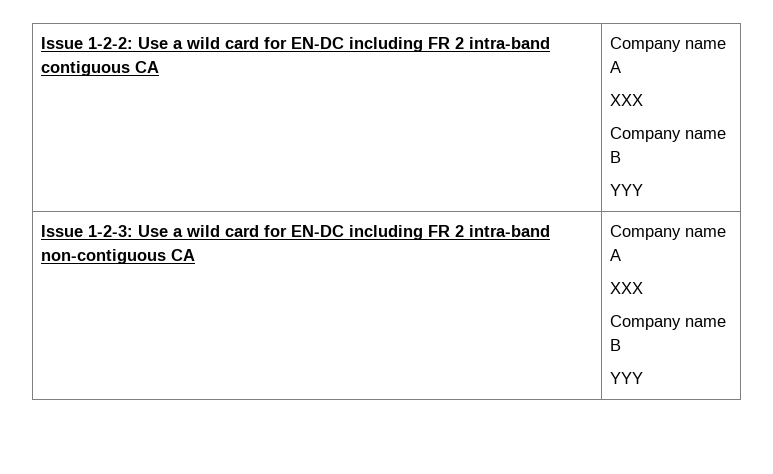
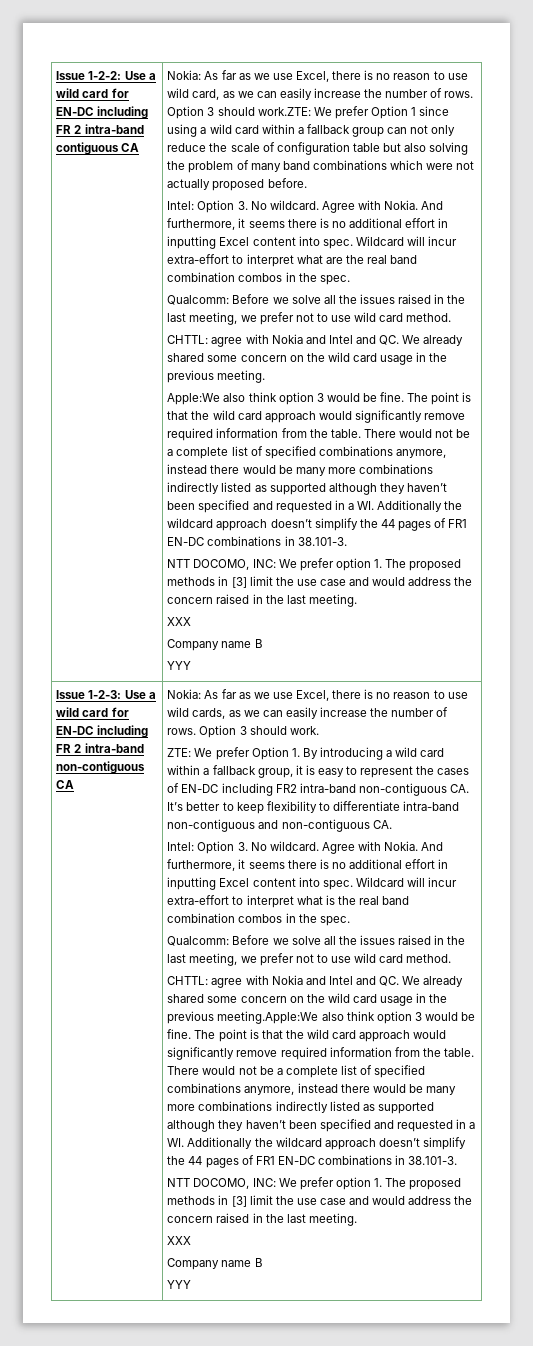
- Issue 1-2-2: Use a wild card for EN-DC including FR 2 intra-band contiguous CA | Company name A
+ Issue 1-2-2: Use a wild card for EN-DC including FR 2 intra-band contiguous CA | Nokia: As far as we use Excel, there is no reason to use wild card, as we can easily increase the number of rows. Option 3 should work.ZTE: We prefer Option 1 since using a wild card within a fallback group can not only reduce the scale of configuration table but also solving the problem of many band combinations which were not actually proposed before.
+ Intel: Option 3. No wildcard. Agree with Nokia. And furthermore, it seems there is no additional effort in inputting Excel content into spec. Wildcard will incur extra-effort to interpret what are the real band combination combos in the spec.
+ Qualcomm: Before we solve all the issues raised in the last meeting, we prefer not to use wild card method.
+ CHTTL: agree with Nokia and Intel and QC. We already shared some concern on the wild card usage in the previous meeting.
+ Apple:We also think option 3 would be fine. The point is that the wild card approach would significantly remove required information from the table. There would not be a complete list of specified combinations anymore, instead there would be many more combinations indirectly listed as supported although they haven’t been specified and requested in a WI. Additionally the wildcard approach doesn’t simplify the 44 pages of FR1 EN-DC combinations in 38.101-3.
+ NTT DOCOMO, INC: We prefer option 1. The proposed methods in [3] limit the use case and would address the concern raised in the last meeting.
- Issue 1-2-3: Use a wild card for EN-DC including FR 2 intra-band non-contiguous CA | Company name A
+ Issue 1-2-3: Use a wild card for EN-DC including FR 2 intra-band non-contiguous CA | Nokia: As far as we use Excel, there is no reason to use wild cards, as we can easily increase the number of rows. Option 3 should work.
+ ZTE: We prefer Option 1. By introducing a wild card within a fallback group, it is easy to represent the cases of EN-DC including FR2 intra-band non-contiguous CA. It’s better to keep flexibility to differentiate intra-band non-contiguous and non-contiguous CA.
+ Intel: Option 3. No wildcard. Agree with Nokia. And furthermore, it seems there is no additional effort in inputting Excel content into spec. Wildcard will incur extra-effort to interpret what is the real band combination combos in the spec.
+ Qualcomm: Before we solve all the issues raised in the last meeting, we prefer not to use wild card method.
+ CHTTL: agree with Nokia and Intel and QC. We already shared some concern on the wild card usage in the previous meeting.Apple:We also think option 3 would be fine. The point is that the wild card approach would significantly remove required information from the table. There would not be a complete list of specified combinations anymore, instead there would be many more combinations indirectly listed as supported although they haven’t been specified and requested in a WI. Additionally the wildcard approach doesn’t simplify the 44 pages of FR1 EN-DC combinations in 38.101-3.
+ NTT DOCOMO, INC: We prefer option 1. The proposed methods in [3] limit the use case and would address the concern raised in the last meeting.

